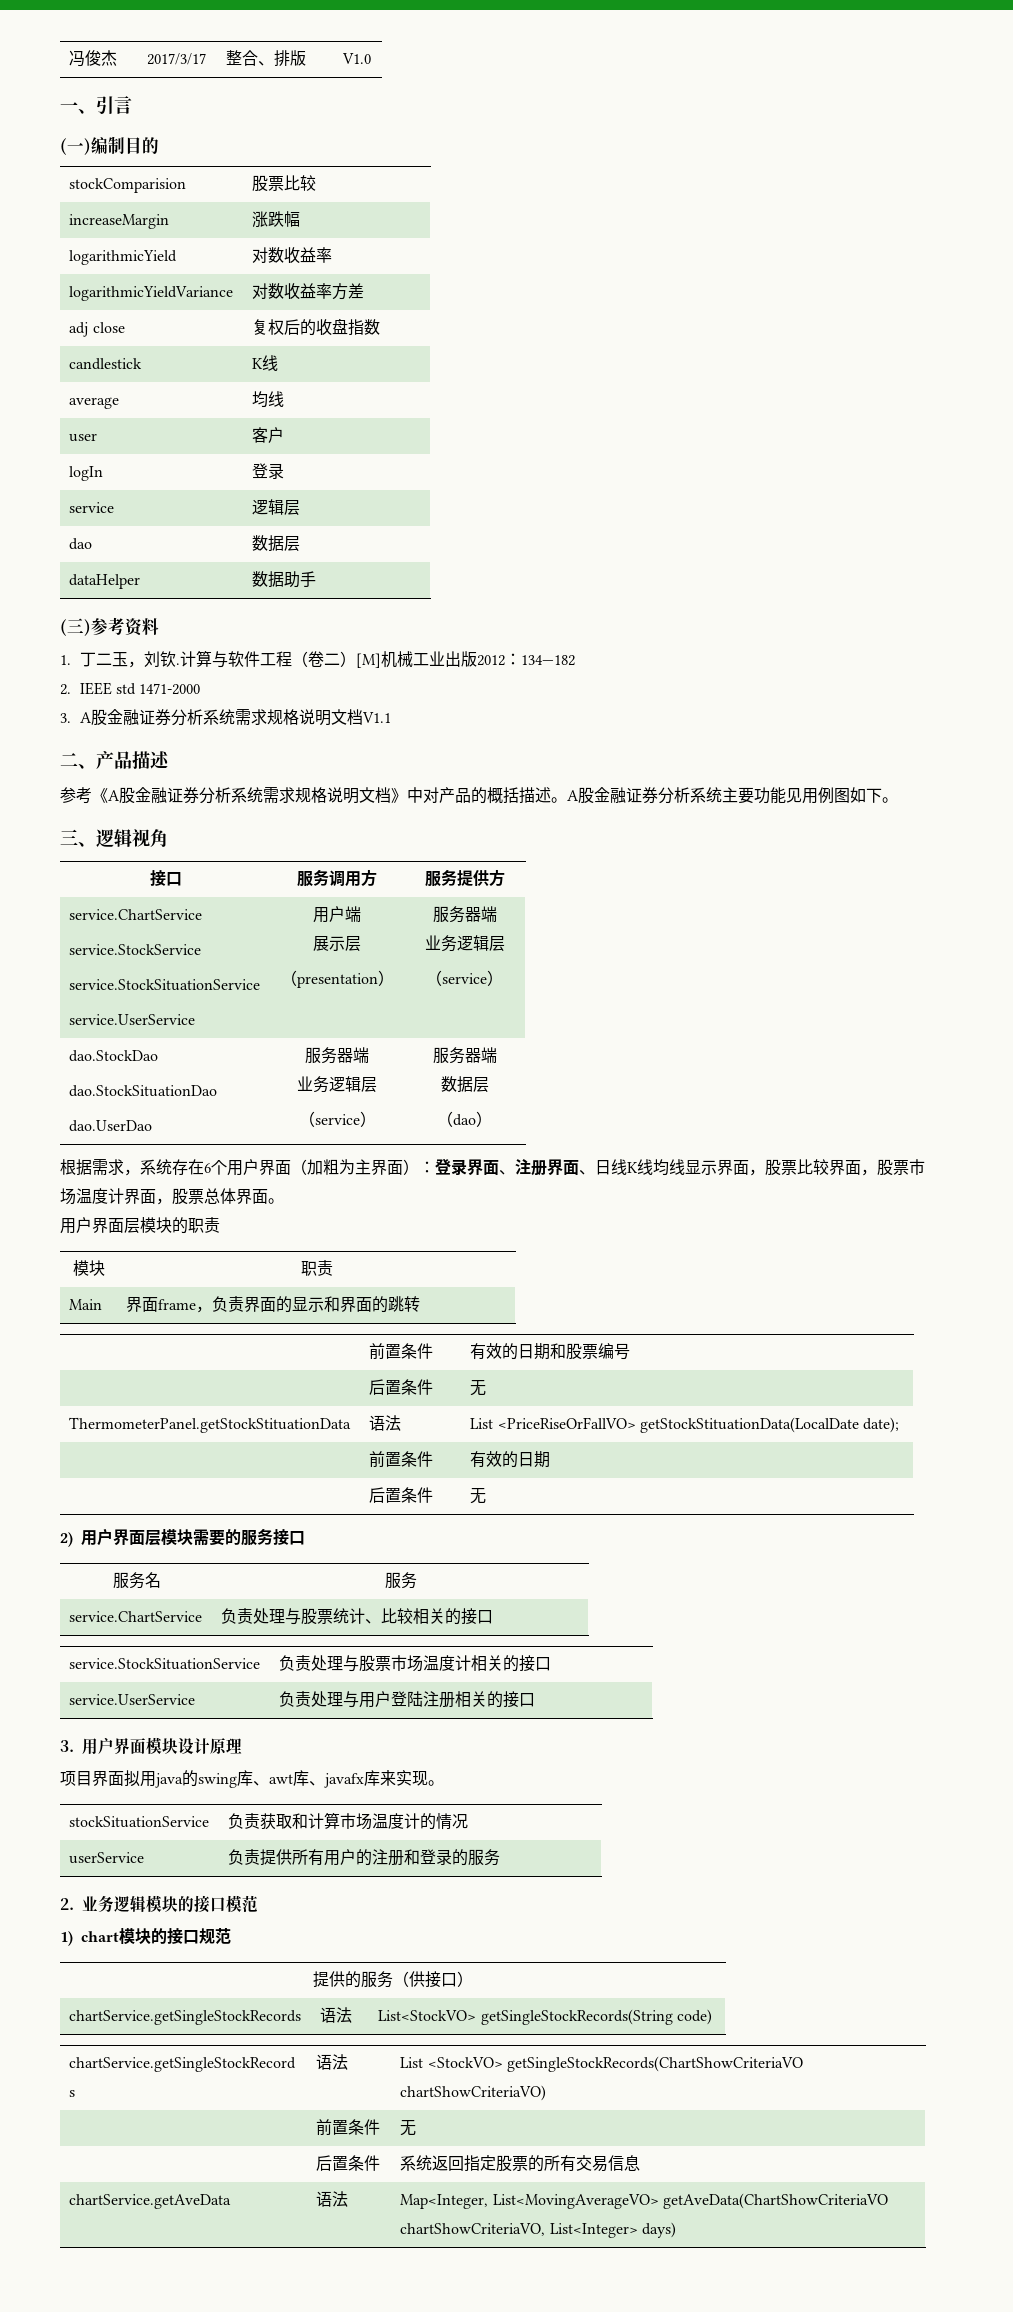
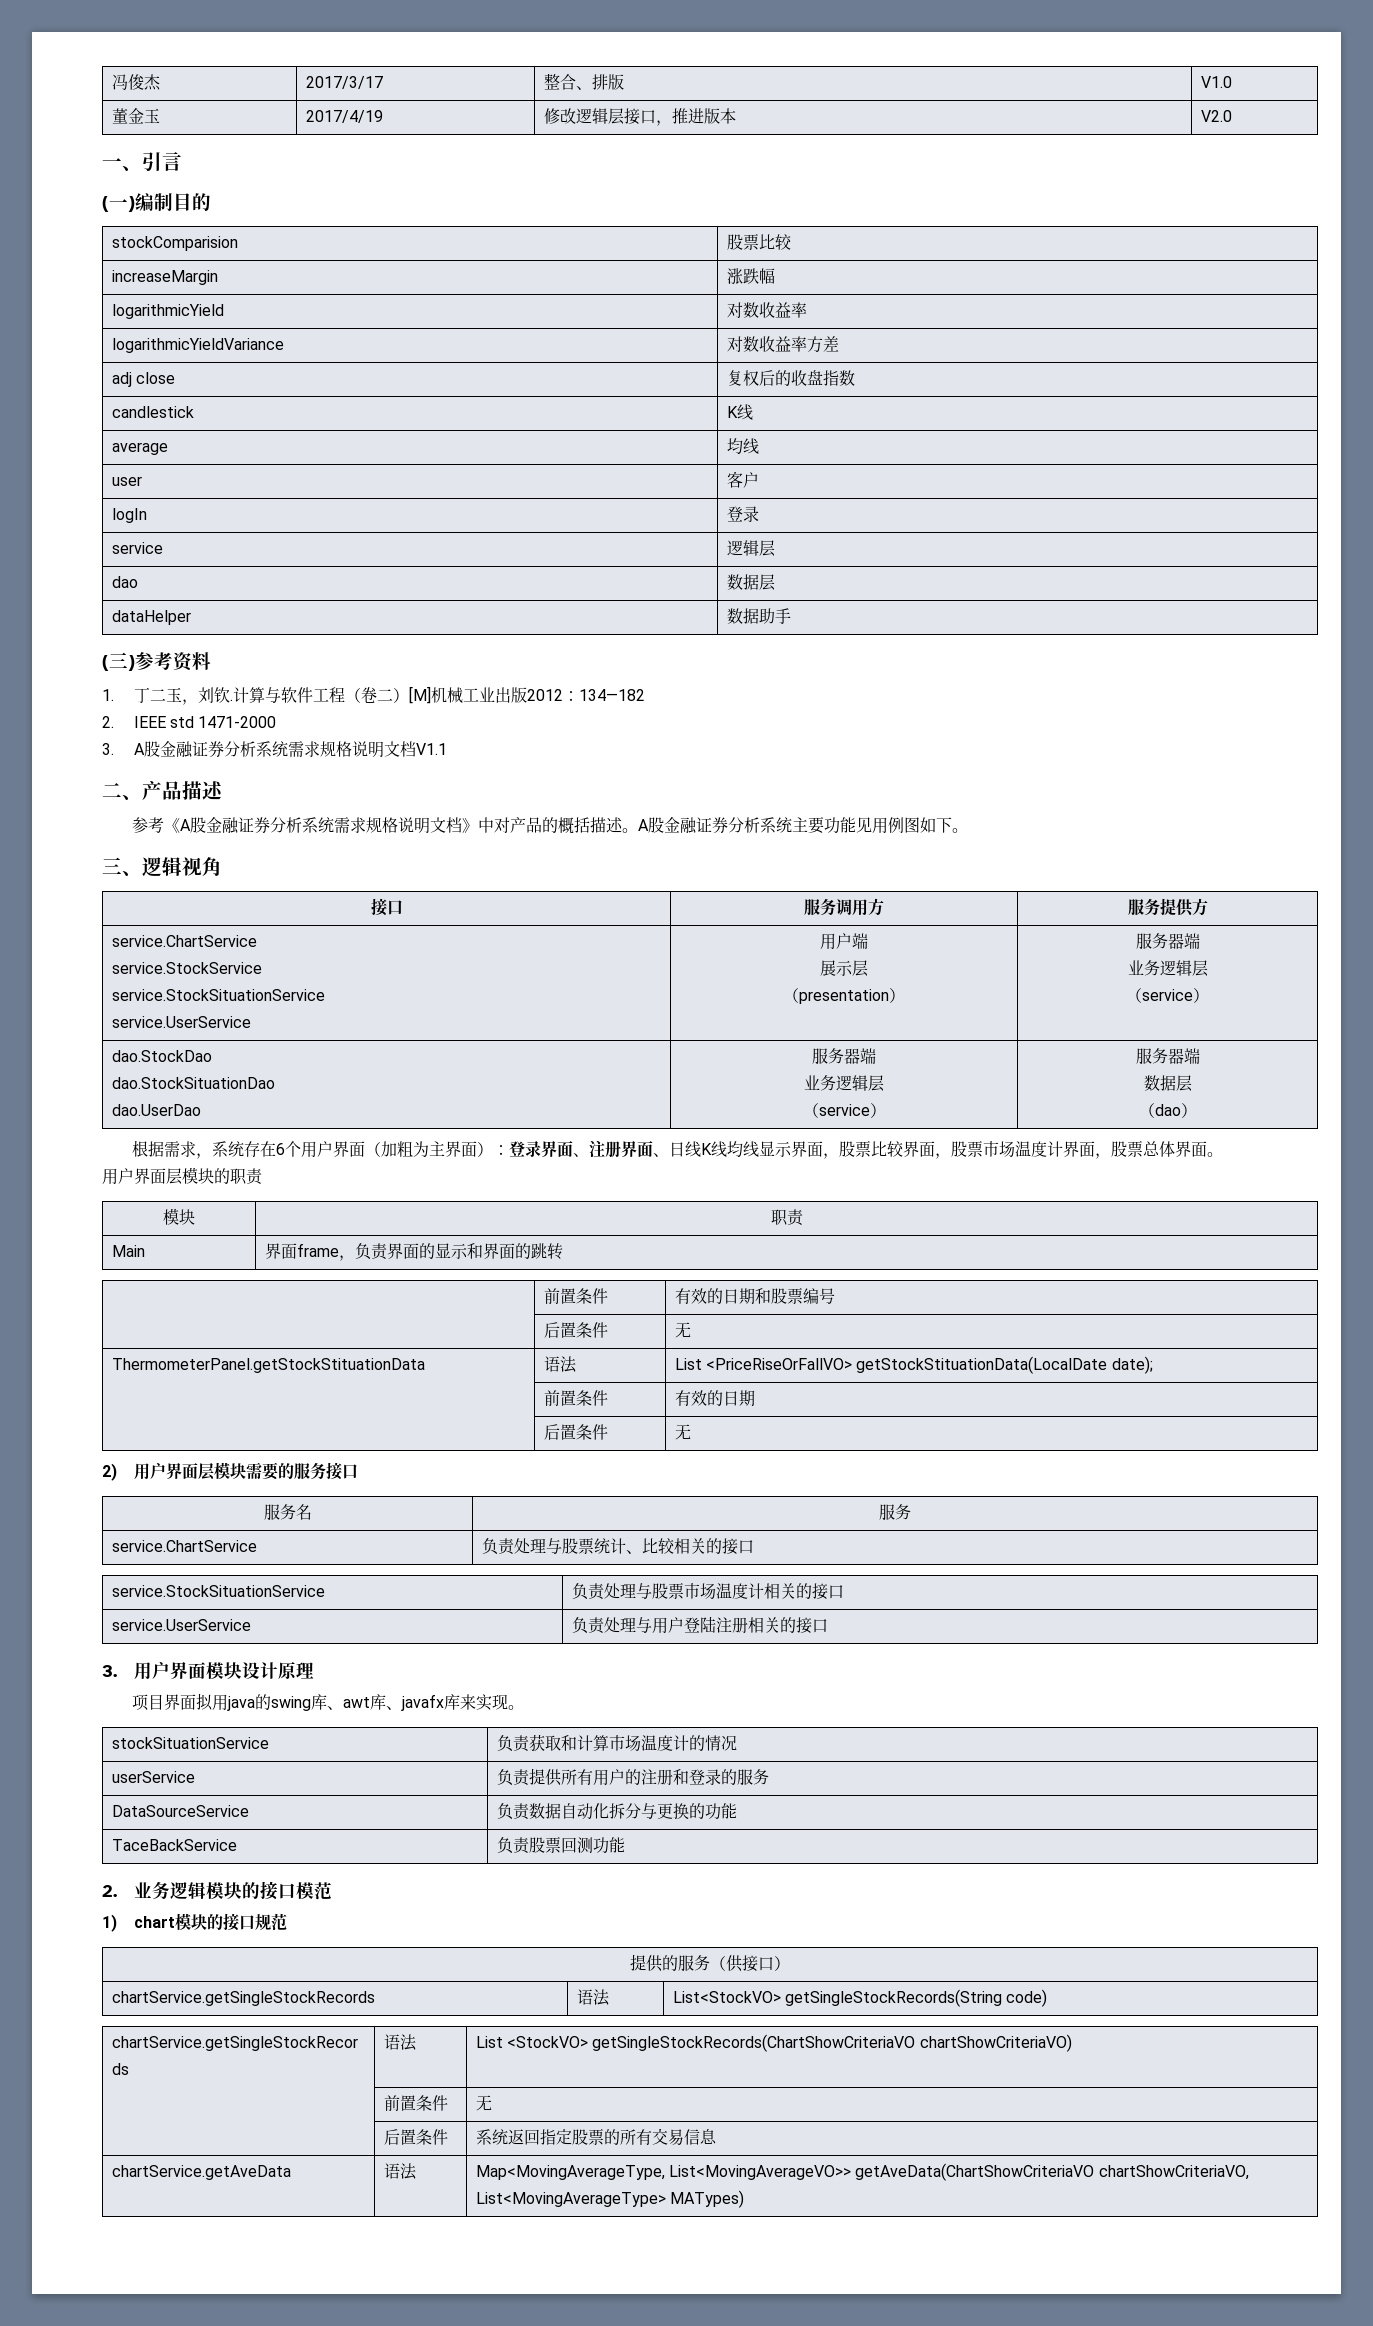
+ 董金玉 | 2017/4/19 | 修改逻辑层接口，推进版本 | V2.0
+ DataSourceService | 负责数据自动化拆分与更换的功能
+ TaceBackService | 负责股票回测功能
- chartService.getAveData | 语法 | Map<Integer, List<MovingAverageVO> getAveData(ChartShowCriteriaVO chartShowCriteriaVO, List<Integer> days)
+ chartService.getAveData | 语法 | Map<MovingAverageType, List<MovingAverageVO>> getAveData(ChartShowCriteriaVO chartShowCriteriaVO, List<MovingAverageType> MATypes)

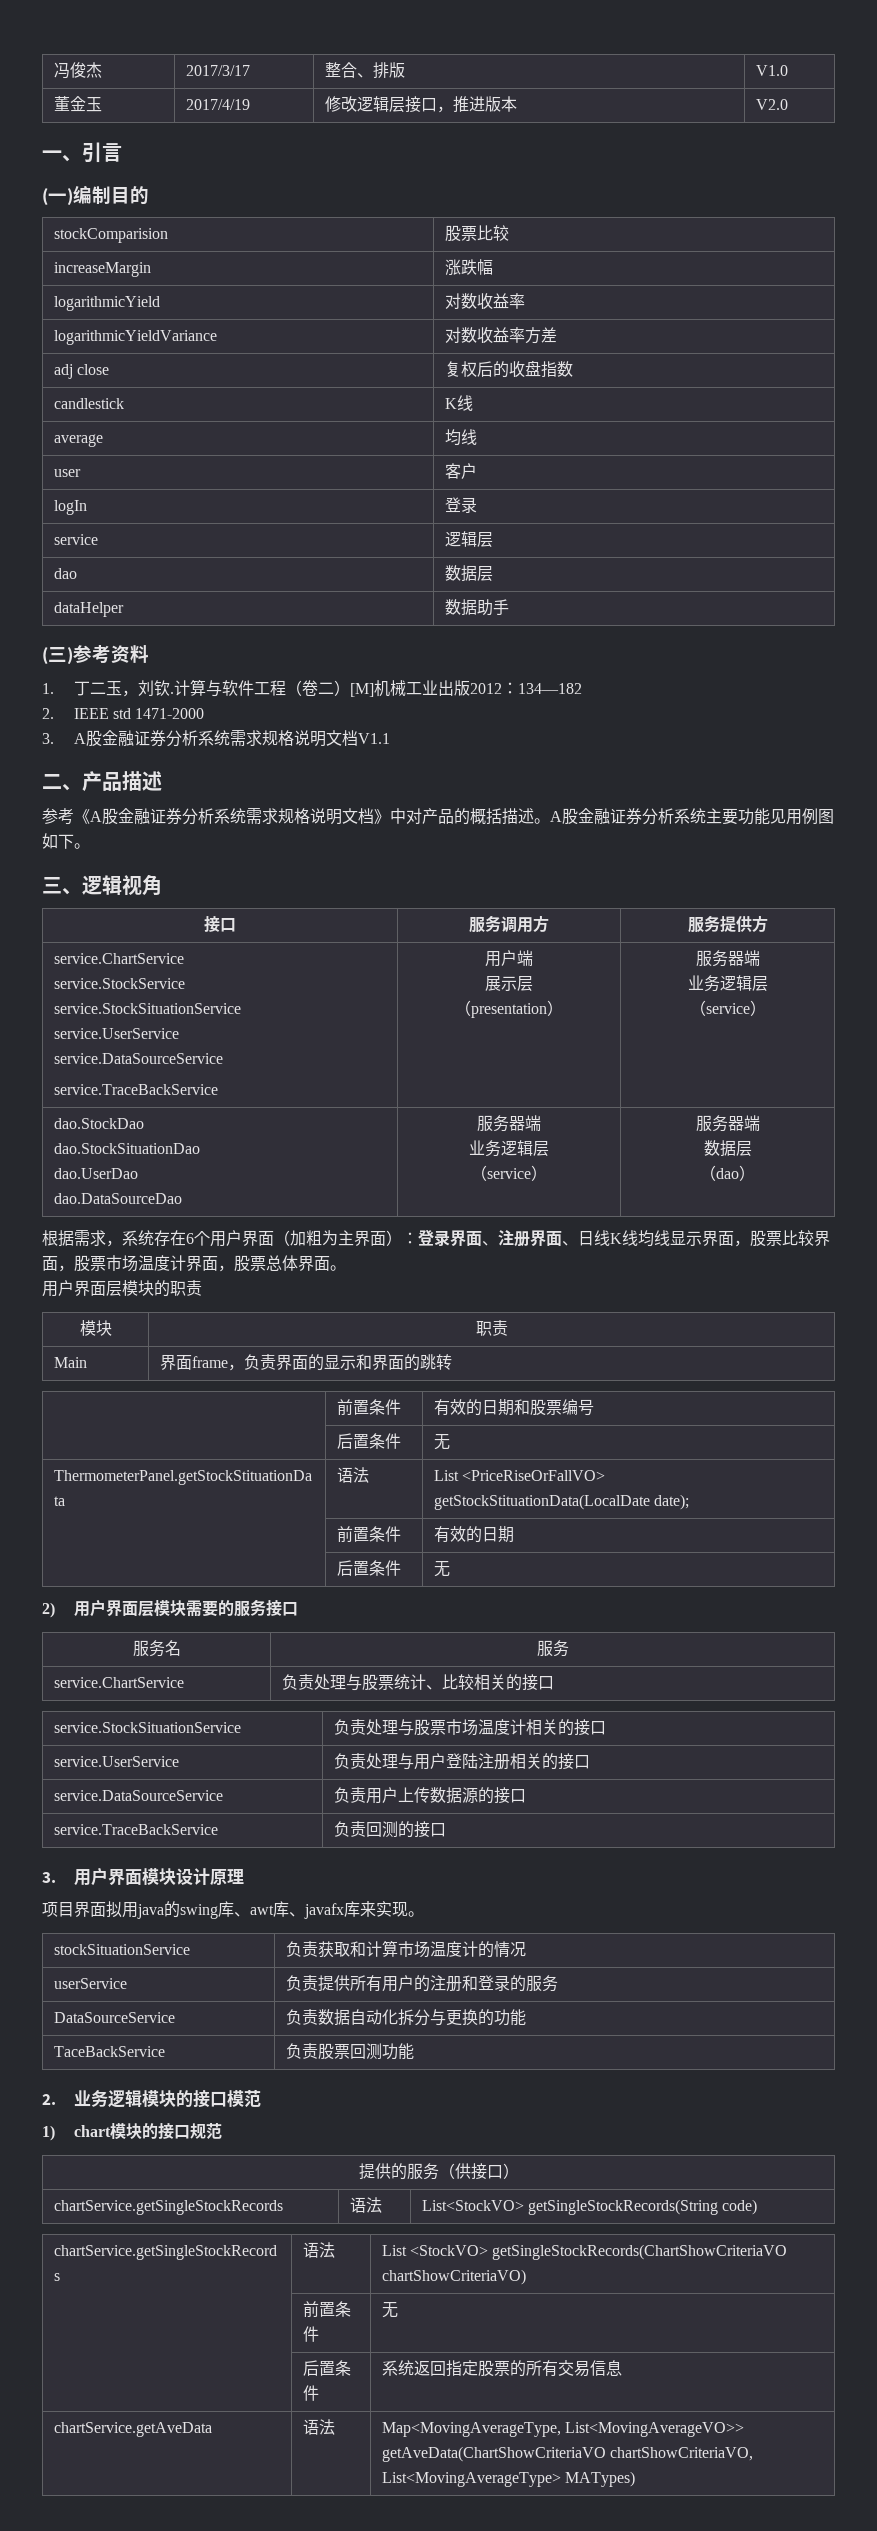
  接口 | 服务调用方 | 服务提供方
  service.ChartService
  service.StockService
  service.StockSituationService
- service.UserService | 用户端
+ service.UserService
+ service.DataSourceService
+ service.TraceBackService | 用户端
  dao.StockDao
  dao.StockSituationDao
- dao.UserDao | 服务器端
+ dao.UserDao
+ dao.DataSourceDao | 服务器端
+ service.DataSourceService | 负责用户上传数据源的接口
+ service.TraceBackService | 负责回测的接口

